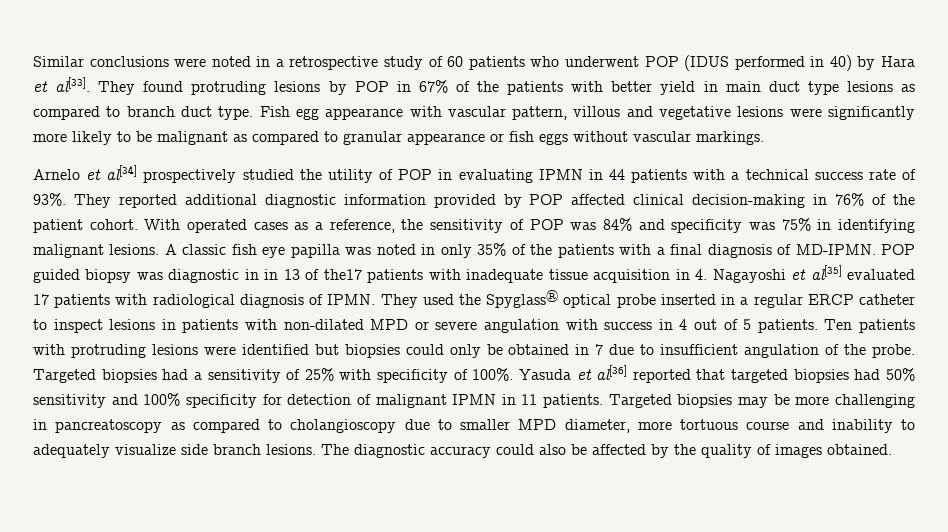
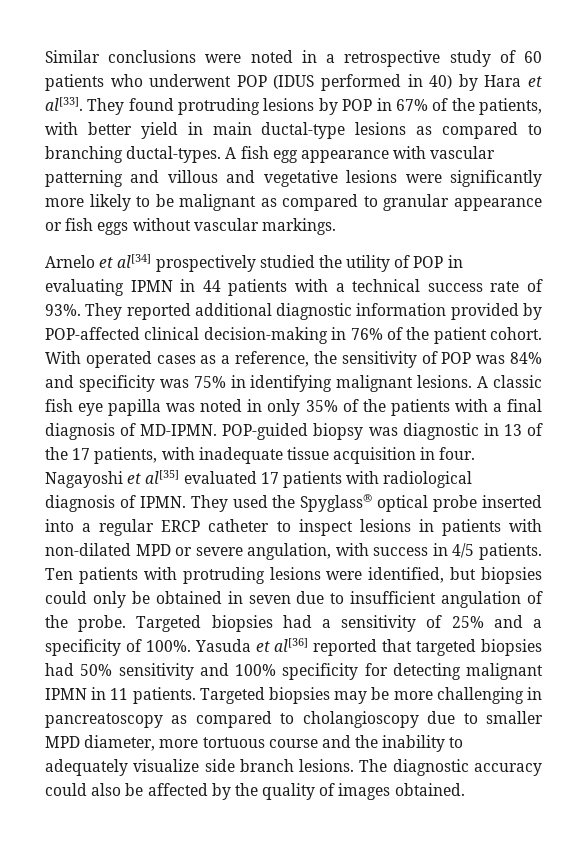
- They found protruding lesions by POP in 67% of the patients with better yield in main duct type lesions as compared to branch duct type. Fish egg appearance with vascular pattern, villous and vegetative lesions were significantly more likely to be malignant as compared to granular appearance or fish eggs without vascular markings.
+ They found protruding lesions by POP in 67% of the patients, with better yield in main ductal-type lesions as compared to branching ductal-types. A fish egg appearance with vascular patterning and villous and vegetative lesions were significantly more likely to be malignant as compared to granular appearance or fish eggs without vascular markings.
- They reported additional diagnostic information provided by POP affected clinical decision-making in 76% of the patient cohort.
+ They reported additional diagnostic information provided by POP-affected clinical decision-making in 76% of the patient cohort.
- POP guided biopsy was diagnostic in in 13 of the17 patients with inadequate tissue acquisition in 4. Nagayoshi et al[35] evaluated 17 patients with radiological diagnosis of IPMN.
+ POP-guided biopsy was diagnostic in 13 of the 17 patients, with inadequate tissue acquisition in four. Nagayoshi et al[35] evaluated 17 patients with radiological diagnosis of IPMN.
- They used the Spyglass® optical probe inserted in a regular ERCP catheter to inspect lesions in patients with non-dilated MPD or severe angulation with success in 4 out of 5 patients.
+ They used the Spyglass® optical probe inserted into a regular ERCP catheter to inspect lesions in patients with non-dilated MPD or severe angulation, with success in 4/5 patients.
- Ten patients with protruding lesions were identified but biopsies could only be obtained in 7 due to insufficient angulation of the probe.
+ Ten patients with protruding lesions were identified, but biopsies could only be obtained in seven due to insufficient angulation of the probe.
- Targeted biopsies had a sensitivity of 25% with specificity of 100%.
+ Targeted biopsies had a sensitivity of 25% and a specificity of 100%.
- Yasuda et al[36] reported that targeted biopsies had 50% sensitivity and 100% specificity for detection of malignant IPMN in 11 patients.
+ Yasuda et al[36] reported that targeted biopsies had 50% sensitivity and 100% specificity for detecting malignant IPMN in 11 patients.
- Targeted biopsies may be more challenging in pancreatoscopy as compared to cholangioscopy due to smaller MPD diameter, more tortuous course and inability to adequately visualize side branch lesions.
+ Targeted biopsies may be more challenging in pancreatoscopy as compared to cholangioscopy due to smaller MPD diameter, more tortuous course and the inability to adequately visualize side branch lesions.

